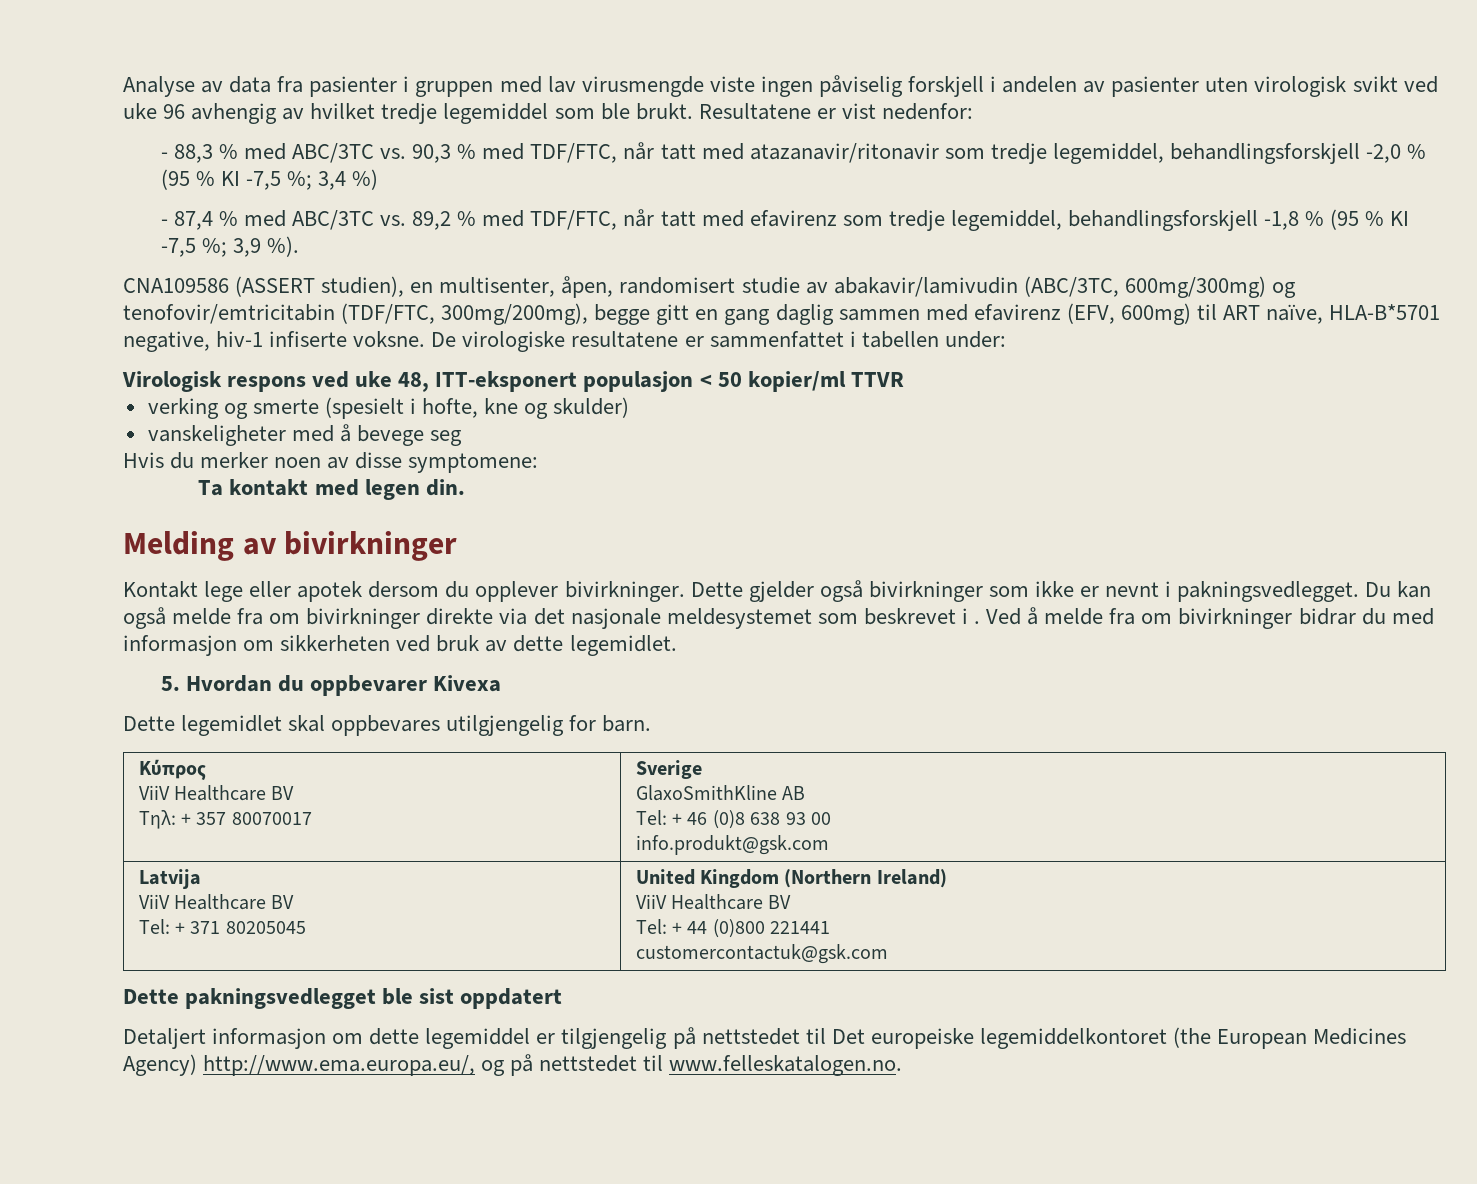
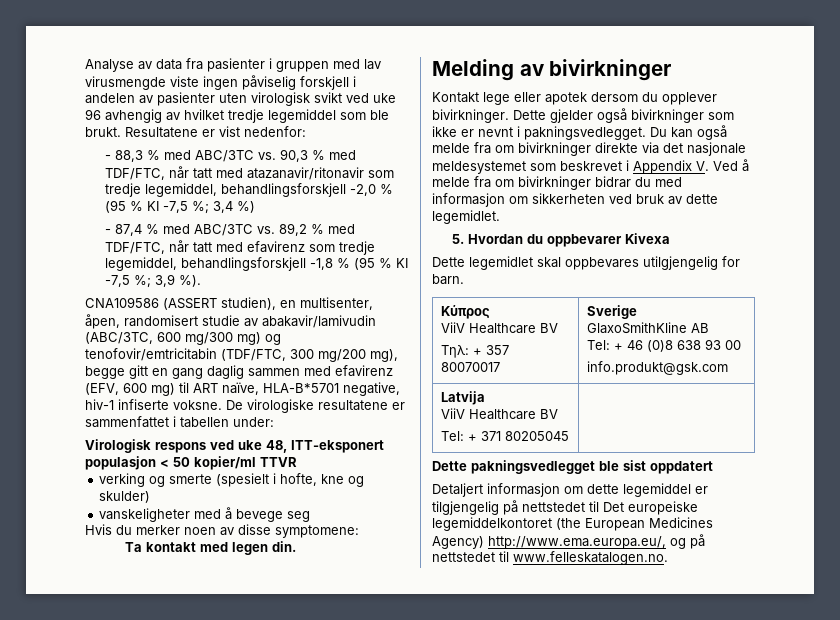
- CNA109586 (ASSERT studien), en multisenter, åpen, randomisert studie av abakavir/lamivudin (ABC/3TC, 600mg/300mg) og tenofovir/emtricitabin (TDF/FTC, 300mg/200mg), begge gitt en gang daglig sammen med efavirenz (EFV, 600mg) til ART naïve, HLA-B*5701 negative, hiv-1 infiserte voksne.
+ CNA109586 (ASSERT studien), en multisenter, åpen, randomisert studie av abakavir/lamivudin (ABC/3TC, 600 mg/300 mg) og tenofovir/emtricitabin (TDF/FTC, 300 mg/200 mg), begge gitt en gang daglig sammen med efavirenz (EFV, 600 mg) til ART naïve, HLA-B*5701 negative, hiv-1 infiserte voksne.
- Du kan også melde fra om bivirkninger direkte via det nasjonale meldesystemet som beskrevet i . Ved å melde fra om bivirkninger bidrar du med informasjon om sikkerheten ved bruk av dette legemidlet.
+ Du kan også melde fra om bivirkninger direkte via det nasjonale meldesystemet som beskrevet i Appendix V. Ved å melde fra om bivirkninger bidrar du med informasjon om sikkerheten ved bruk av dette legemidlet.
  Latvija
  ViiV Healthcare BV
- Tel: + 371 80205045 | United Kingdom (Northern Ireland)
- ViiV Healthcare BV
- Tel: + 44 (0)800 221441
- customercontactuk@gsk.com
+ Tel: + 371 80205045 |

